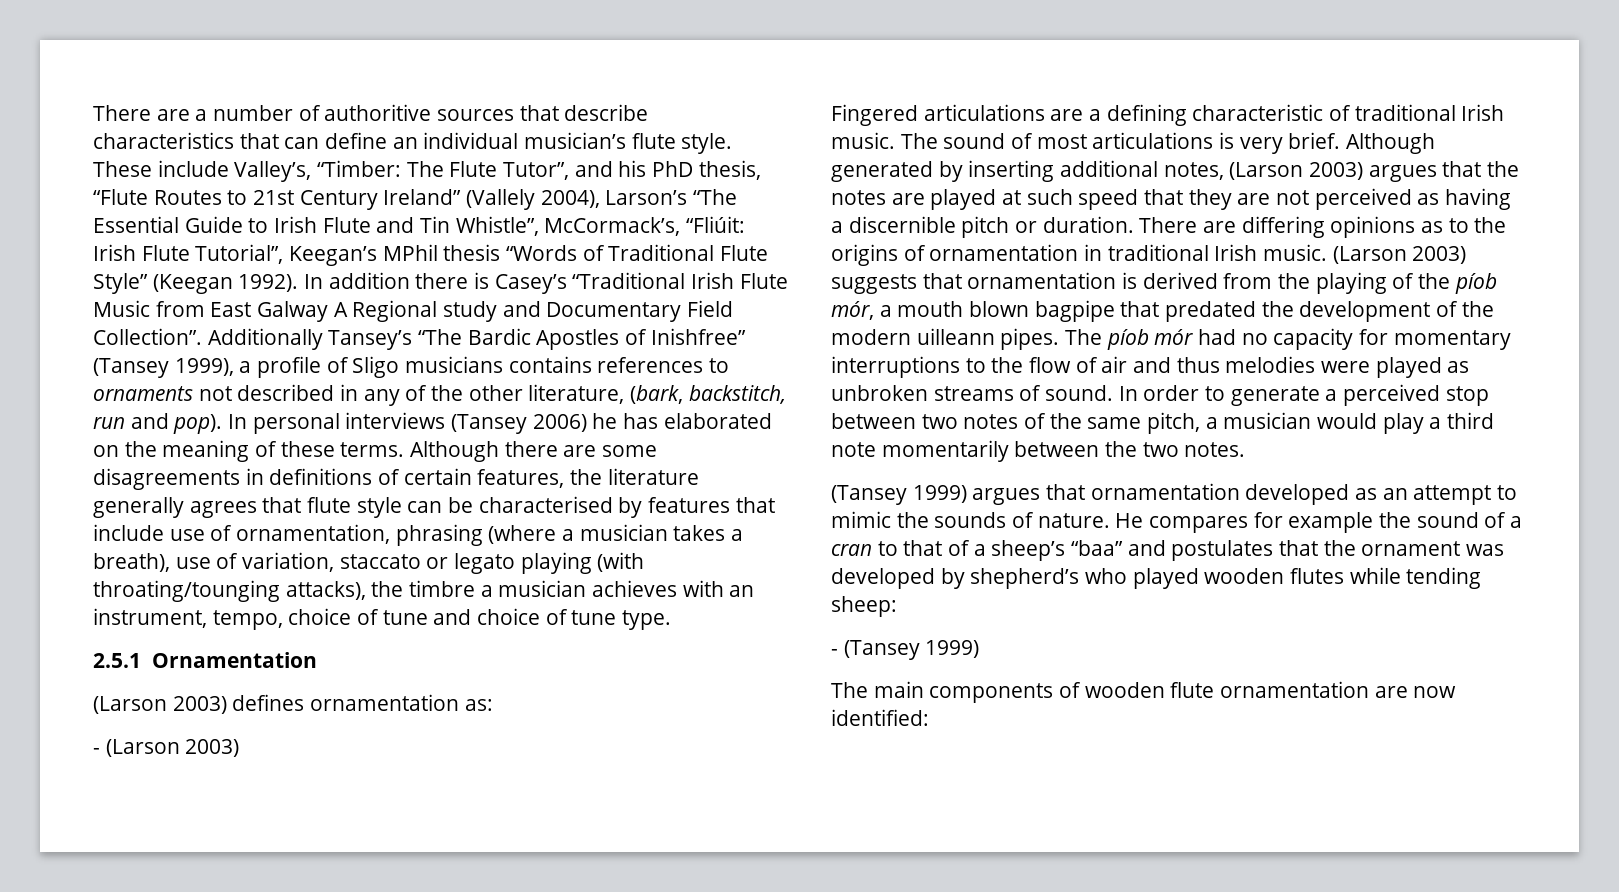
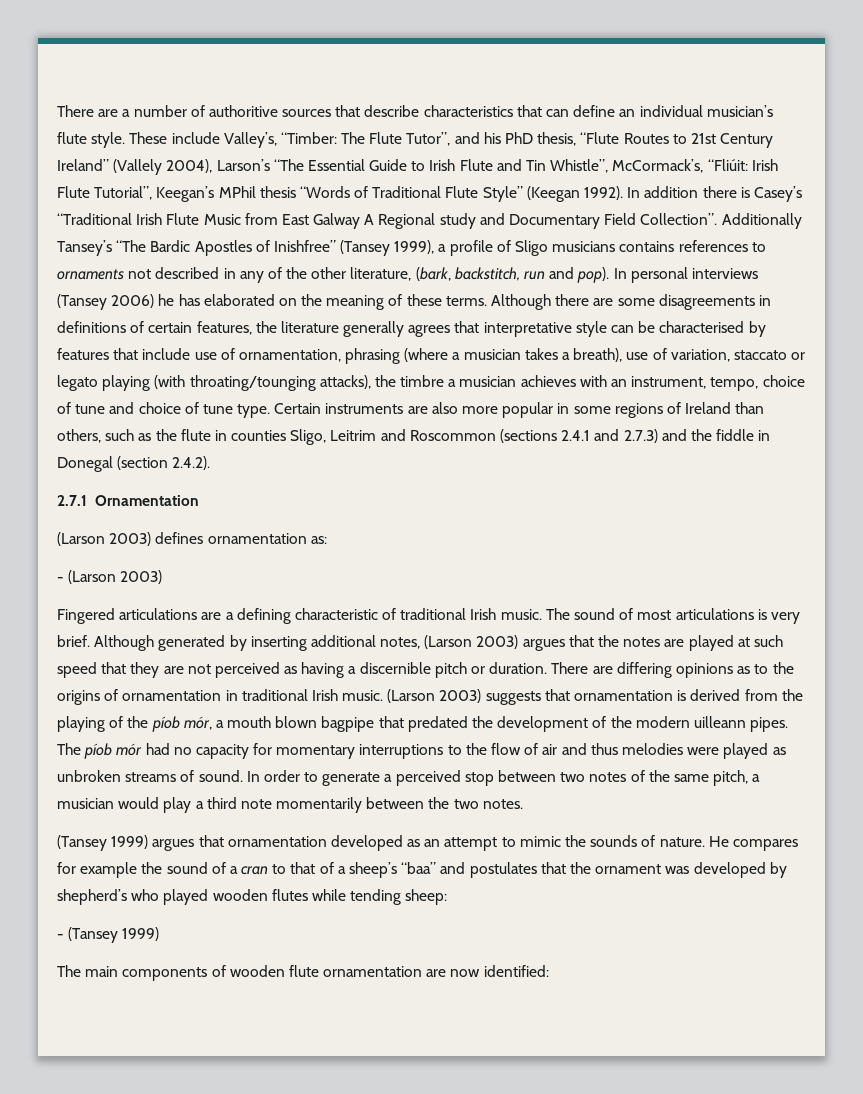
- Although there are some disagreements in definitions of certain features, the literature generally agrees that flute style can be characterised by features that include use of ornamentation, phrasing (where a musician takes a breath), use of variation, staccato or legato playing (with throating/tounging attacks), the timbre a musician achieves with an instrument, tempo, choice of tune and choice of tune type.
- 2.5.1 Ornamentation
+ Although there are some disagreements in definitions of certain features, the literature generally agrees that interpretative style can be characterised by features that include use of ornamentation, phrasing (where a musician takes a breath), use of variation, staccato or legato playing (with throating/tounging attacks), the timbre a musician achieves with an instrument, tempo, choice of tune and choice of tune type. Certain instruments are also more popular in some regions of Ireland than others, such as the flute in counties Sligo, Leitrim and Roscommon (sections 2.4.1 and 2.7.3) and the fiddle in Donegal (section 2.4.2).
+ 2.7.1 Ornamentation

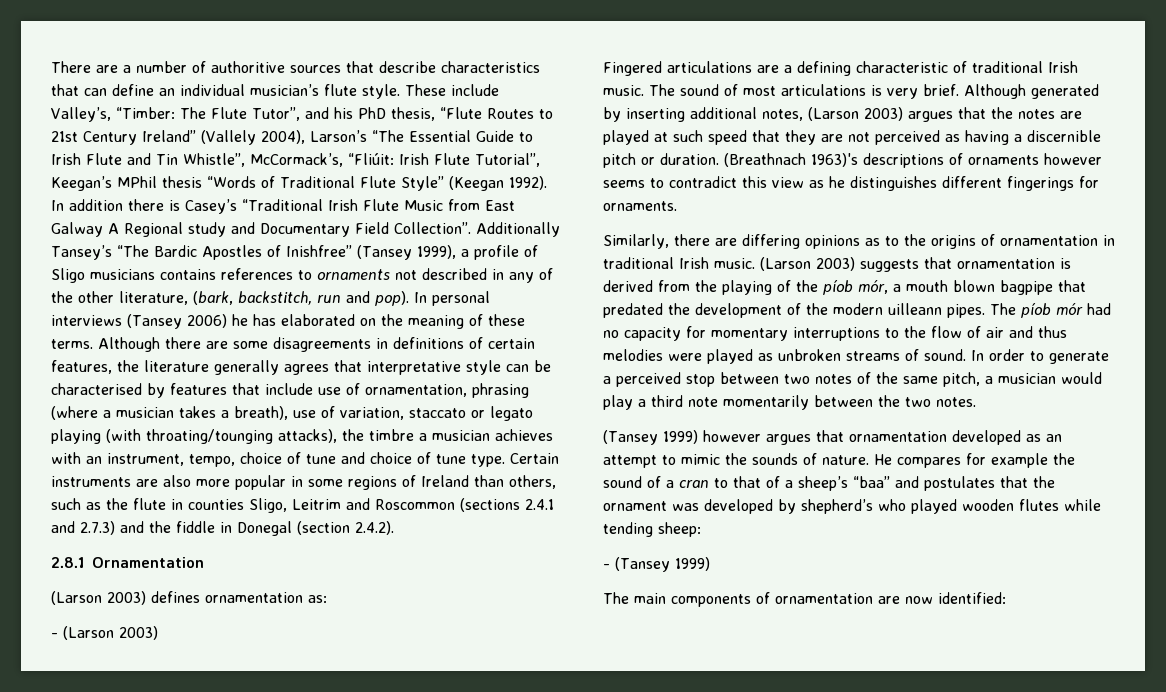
- 2.7.1 Ornamentation
+ 2.8.1 Ornamentation
- There are differing opinions as to the origins of ornamentation in traditional Irish music.
+ (Breathnach 1963)'s descriptions of ornaments however seems to contradict this view as he distinguishes different fingerings for ornaments.
+ Similarly, there are differing opinions as to the origins of ornamentation in traditional Irish music.
- (Tansey 1999) argues that ornamentation developed as an attempt to mimic the sounds of nature.
+ (Tansey 1999) however argues that ornamentation developed as an attempt to mimic the sounds of nature.
- The main components of wooden flute ornamentation are now identified:
+ The main components of ornamentation are now identified:

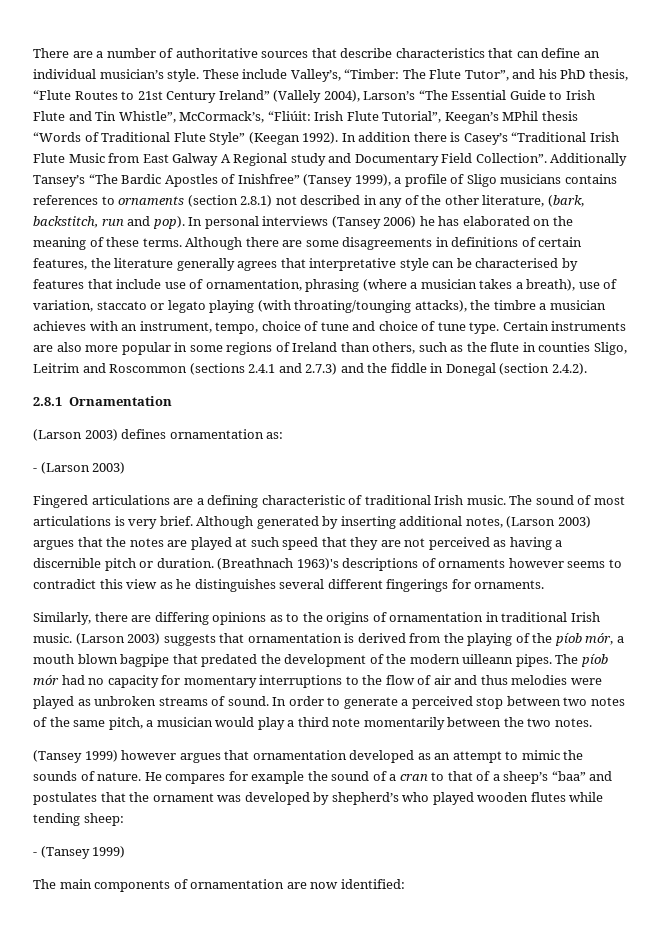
- There are a number of authoritive sources that describe characteristics that can define an individual musician’s flute style.
+ There are a number of authoritative sources that describe characteristics that can define an individual musician’s style.
- Additionally Tansey’s “The Bardic Apostles of Inishfree” (Tansey 1999), a profile of Sligo musicians contains references to ornaments not described in any of the other literature, (bark, backstitch, run and pop).
+ Additionally Tansey’s “The Bardic Apostles of Inishfree” (Tansey 1999), a profile of Sligo musicians contains references to ornaments (section 2.8.1) not described in any of the other literature, (bark, backstitch, run and pop).
- (Breathnach 1963)'s descriptions of ornaments however seems to contradict this view as he distinguishes different fingerings for ornaments.
+ (Breathnach 1963)'s descriptions of ornaments however seems to contradict this view as he distinguishes several different fingerings for ornaments.

